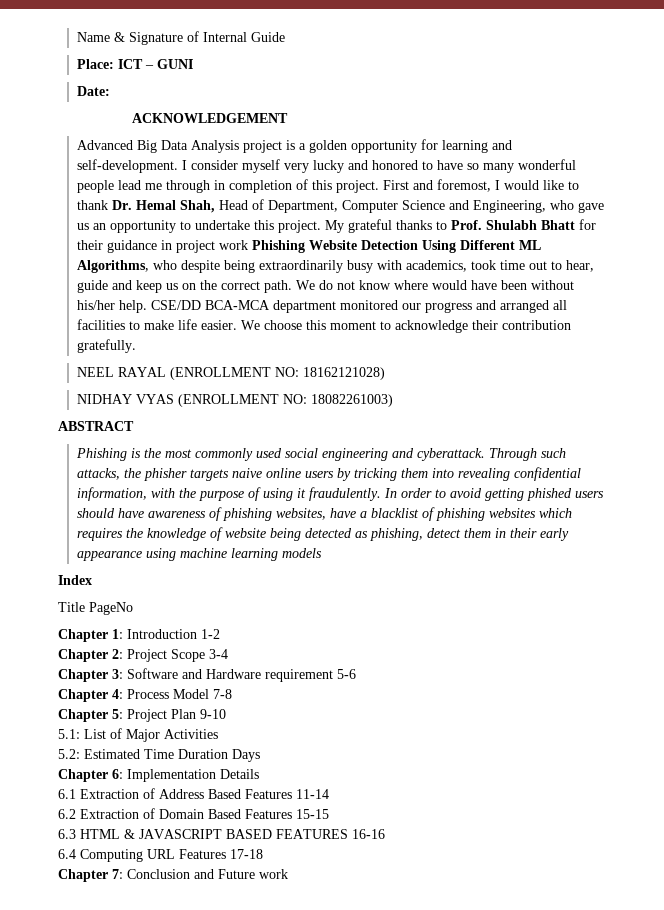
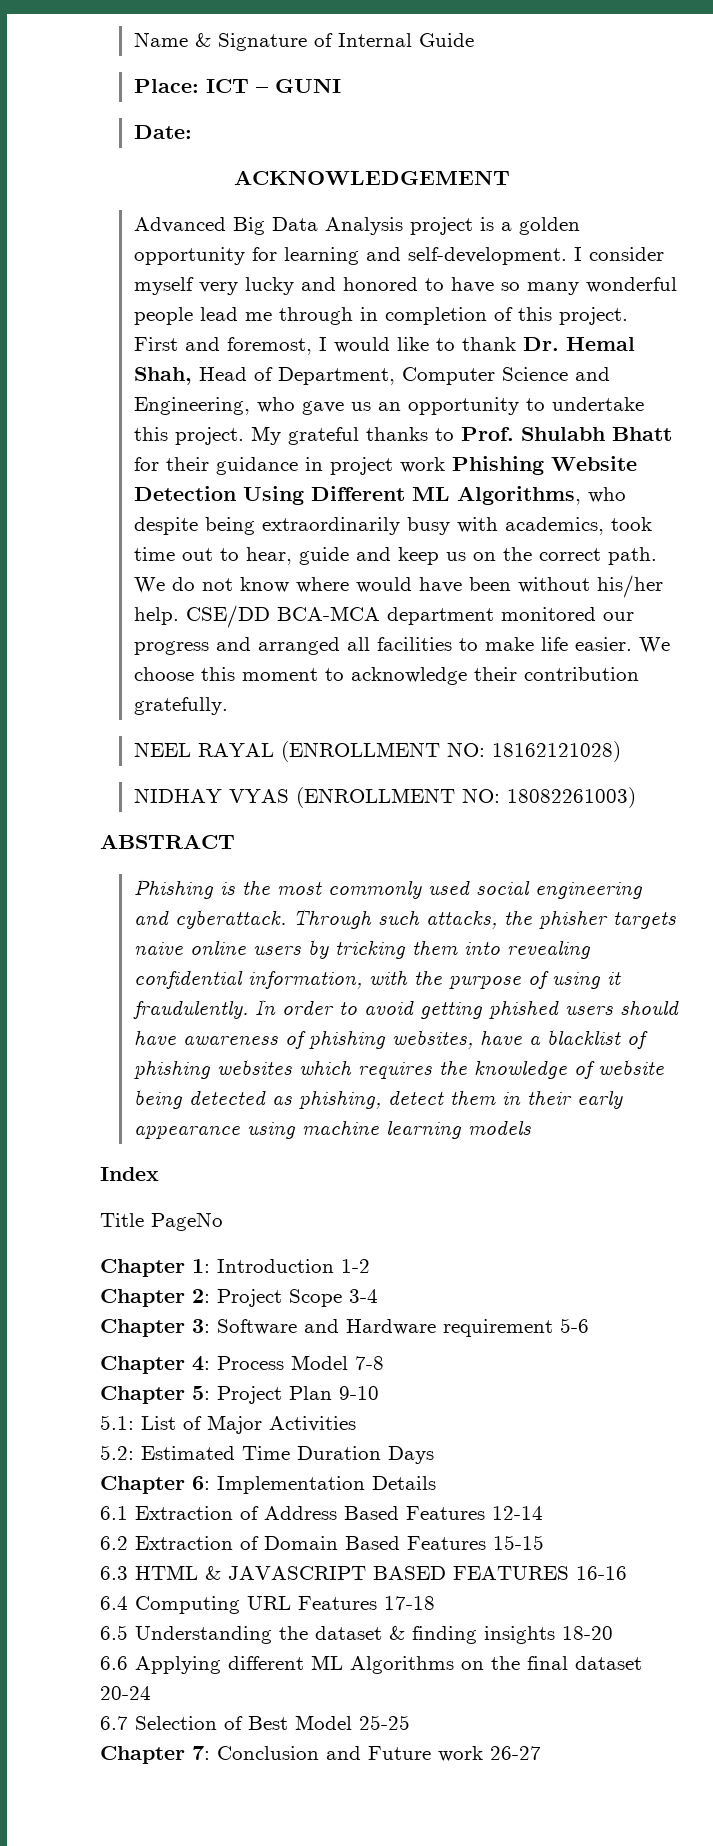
- 6.1 Extraction of Address Based Features 11-14
+ 6.1 Extraction of Address Based Features 12-14
+ 6.5 Understanding the dataset & finding insights 18-20
+ 6.6 Applying different ML Algorithms on the final dataset 20-24
+ 6.7 Selection of Best Model 25-25
- Chapter 7: Conclusion and Future work
+ Chapter 7: Conclusion and Future work 26-27

